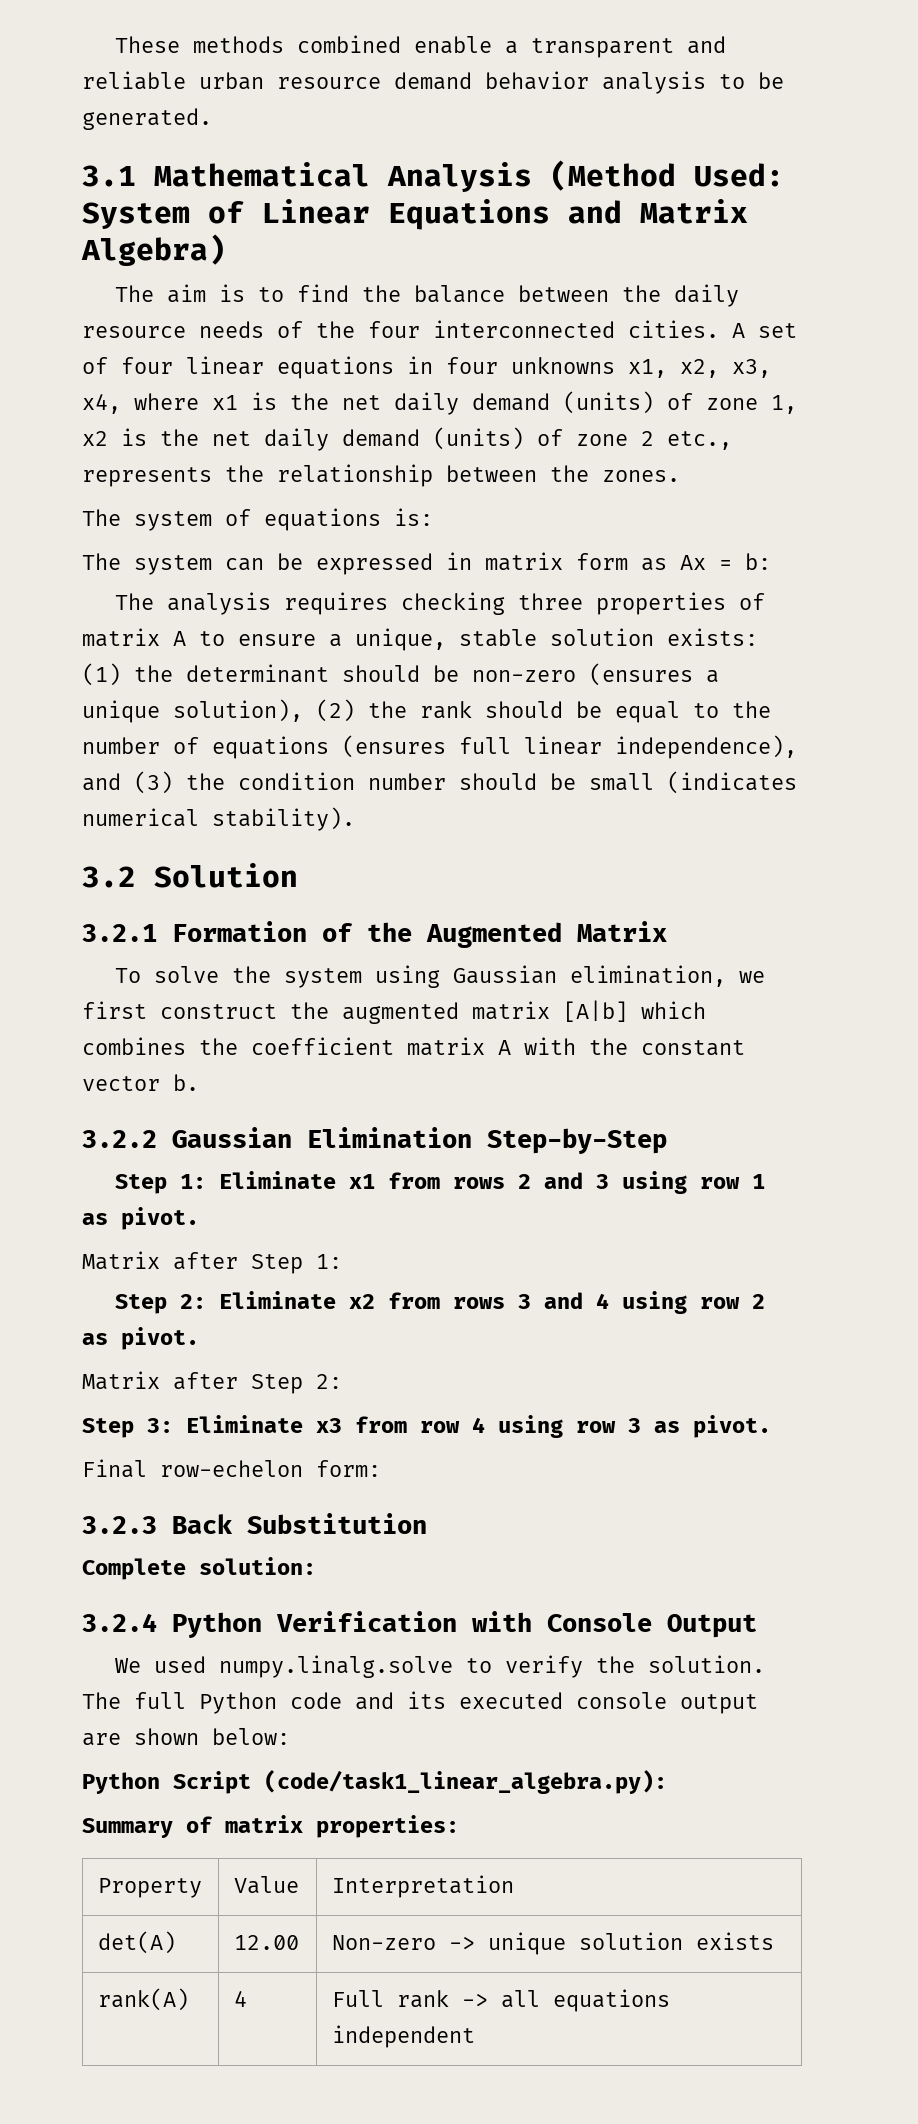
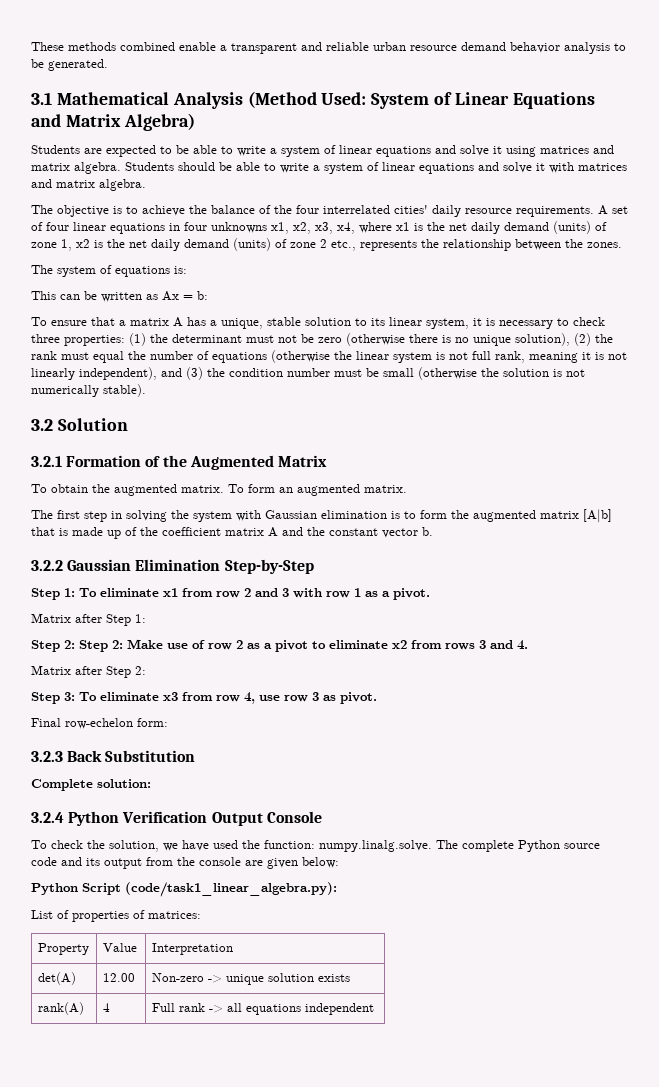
- The aim is to find the balance between the daily resource needs of the four interconnected cities.
+ Students are expected to be able to write a system of linear equations and solve it using matrices and matrix algebra. Students should be able to write a system of linear equations and solve it with matrices and matrix algebra.
+ The objective is to achieve the balance of the four interrelated cities' daily resource requirements.
- The system can be expressed in matrix form as Ax = b:
- The analysis requires checking three properties of matrix A to ensure a unique, stable solution exists: (1) the determinant should be non-zero (ensures a unique solution), (2) the rank should be equal to the number of equations (ensures full linear independence), and (3) the condition number should be small (indicates numerical stability).
+ This can be written as Ax = b:
+ To ensure that a matrix A has a unique, stable solution to its linear system, it is necessary to check three properties: (1) the determinant must not be zero (otherwise there is no unique solution), (2) the rank must equal the number of equations (otherwise the linear system is not full rank, meaning it is not linearly independent), and (3) the condition number must be small (otherwise the solution is not numerically stable).
- To solve the system using Gaussian elimination, we first construct the augmented matrix [A|b] which combines the coefficient matrix A with the constant vector b.
+ To obtain the augmented matrix. To form an augmented matrix.
+ The first step in solving the system with Gaussian elimination is to form the augmented matrix [A|b] that is made up of the coefficient matrix A and the constant vector b.
- Step 1: Eliminate x1 from rows 2 and 3 using row 1 as pivot.
+ Step 1: To eliminate x1 from row 2 and 3 with row 1 as a pivot.
- Step 2: Eliminate x2 from rows 3 and 4 using row 2 as pivot.
+ Step 2: Step 2: Make use of row 2 as a pivot to eliminate x2 from rows 3 and 4.
- Step 3: Eliminate x3 from row 4 using row 3 as pivot.
+ Step 3: To eliminate x3 from row 4, use row 3 as pivot.
- 3.2.4 Python Verification with Console Output
- We used numpy.linalg.solve to verify the solution. The full Python code and its executed console output are shown below:
+ 3.2.4 Python Verification Output Console
+ To check the solution, we have used the function: numpy.linalg.solve. The complete Python source code and its output from the console are given below:
- Summary of matrix properties:
+ List of properties of matrices:

